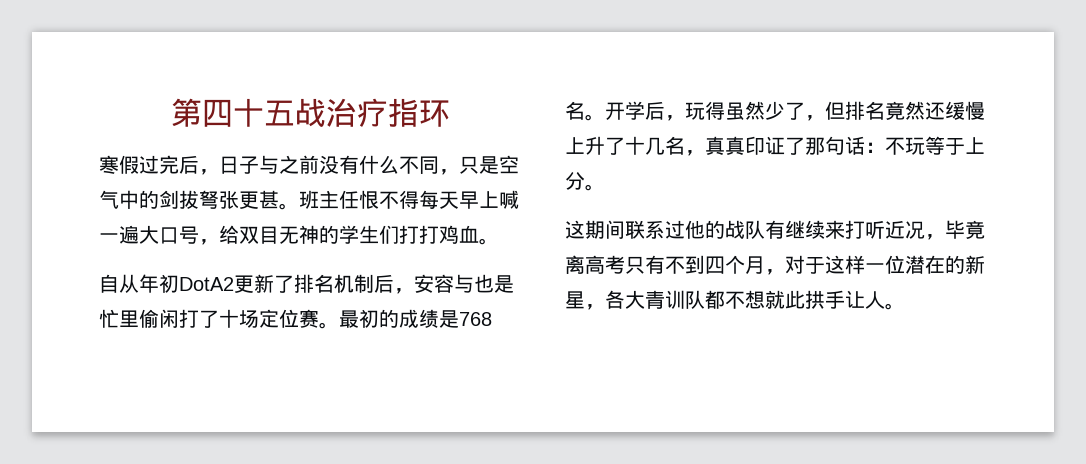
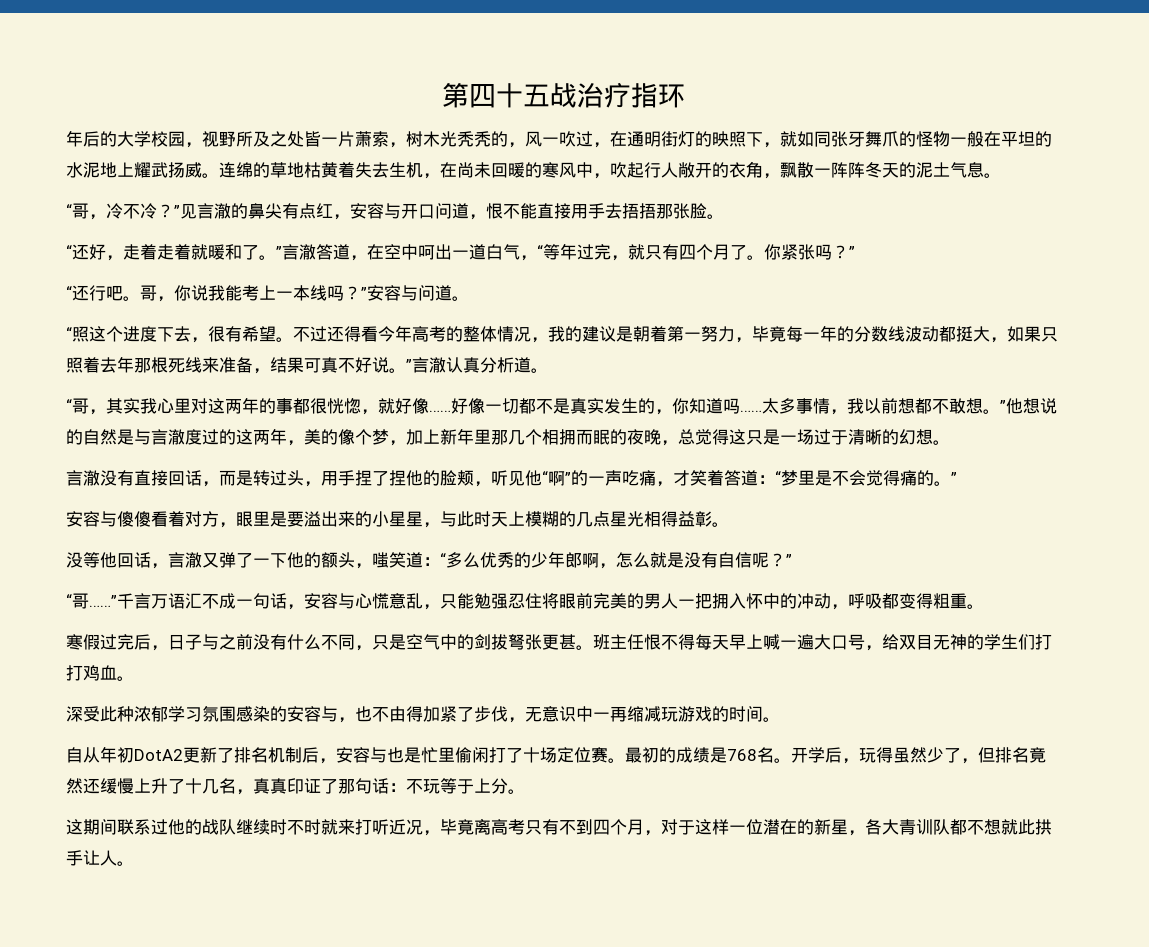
+ 年后的大学校园，视野所及之处皆一片萧索，树木光秃秃的，风一吹过，在通明街灯的映照下，就如同张牙舞爪的怪物一般在平坦的水泥地上耀武扬威。连绵的草地枯黄着失去生机，在尚未回暖的寒风中，吹起行人敞开的衣角，飘散一阵阵冬天的泥土气息。
+ “哥，冷不冷？”见言澈的鼻尖有点红，安容与开口问道，恨不能直接用手去捂捂那张脸。
+ “还好，走着走着就暖和了。”言澈答道，在空中呵出一道白气，“等年过完，就只有四个月了。你紧张吗？”
+ “还行吧。哥，你说我能考上一本线吗？”安容与问道。
+ “照这个进度下去，很有希望。不过还得看今年高考的整体情况，我的建议是朝着第一努力，毕竟每一年的分数线波动都挺大，如果只照着去年那根死线来准备，结果可真不好说。”言澈认真分析道。
+ “哥，其实我心里对这两年的事都很恍惚，就好像……好像一切都不是真实发生的，你知道吗……太多事情，我以前想都不敢想。”他想说的自然是与言澈度过的这两年，美的像个梦，加上新年里那几个相拥而眠的夜晚，总觉得这只是一场过于清晰的幻想。
+ 言澈没有直接回话，而是转过头，用手捏了捏他的脸颊，听见他“啊”的一声吃痛，才笑着答道：“梦里是不会觉得痛的。”
+ 安容与傻傻看着对方，眼里是要溢出来的小星星，与此时天上模糊的几点星光相得益彰。
+ 没等他回话，言澈又弹了一下他的额头，嗤笑道：“多么优秀的少年郎啊，怎么就是没有自信呢？”
+ “哥……”千言万语汇不成一句话，安容与心慌意乱，只能勉强忍住将眼前完美的男人一把拥入怀中的冲动，呼吸都变得粗重。
+ 深受此种浓郁学习氛围感染的安容与，也不由得加紧了步伐，无意识中一再缩减玩游戏的时间。
- 这期间联系过他的战队有继续来打听近况，毕竟离高考只有不到四个月，对于这样一位潜在的新星，各大青训队都不想就此拱手让人。
+ 这期间联系过他的战队继续时不时就来打听近况，毕竟离高考只有不到四个月，对于这样一位潜在的新星，各大青训队都不想就此拱手让人。

